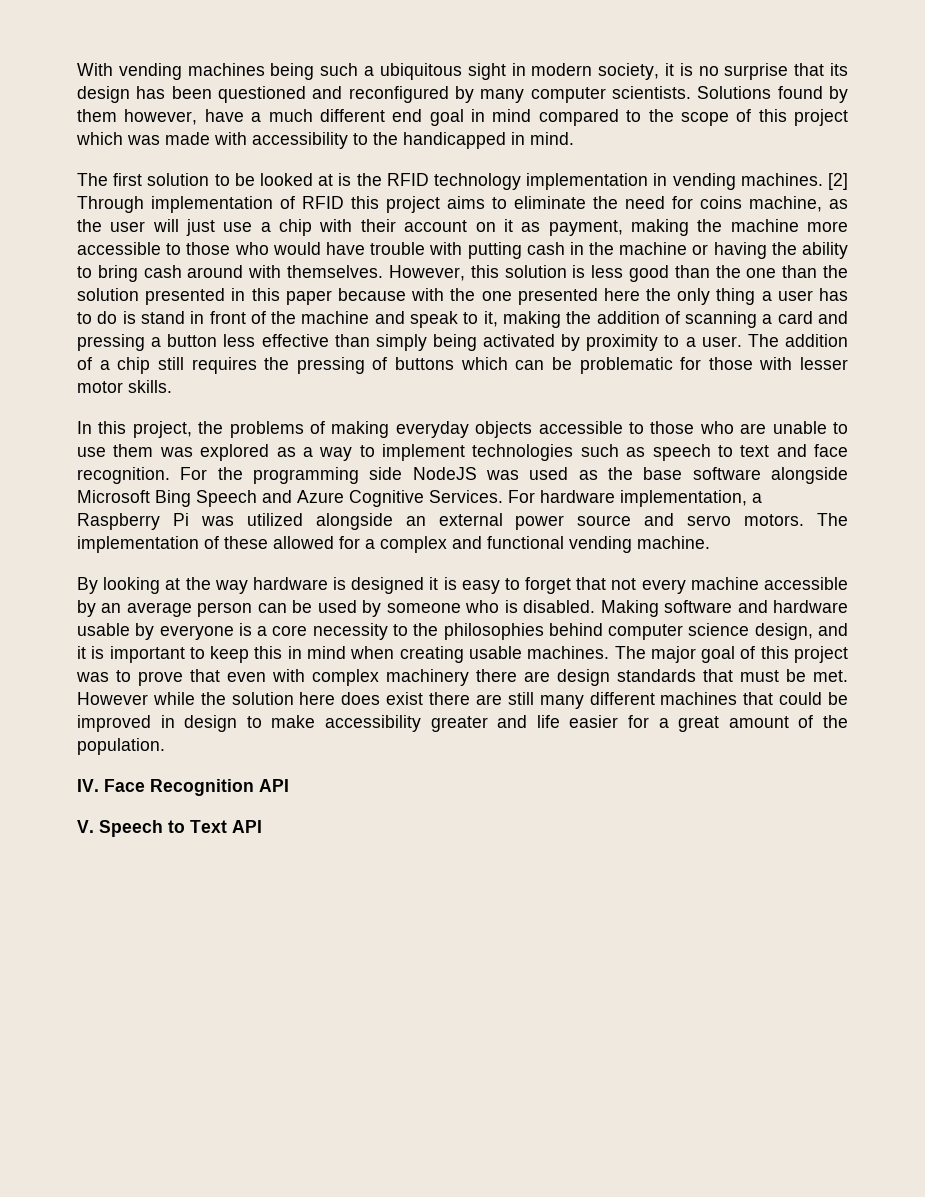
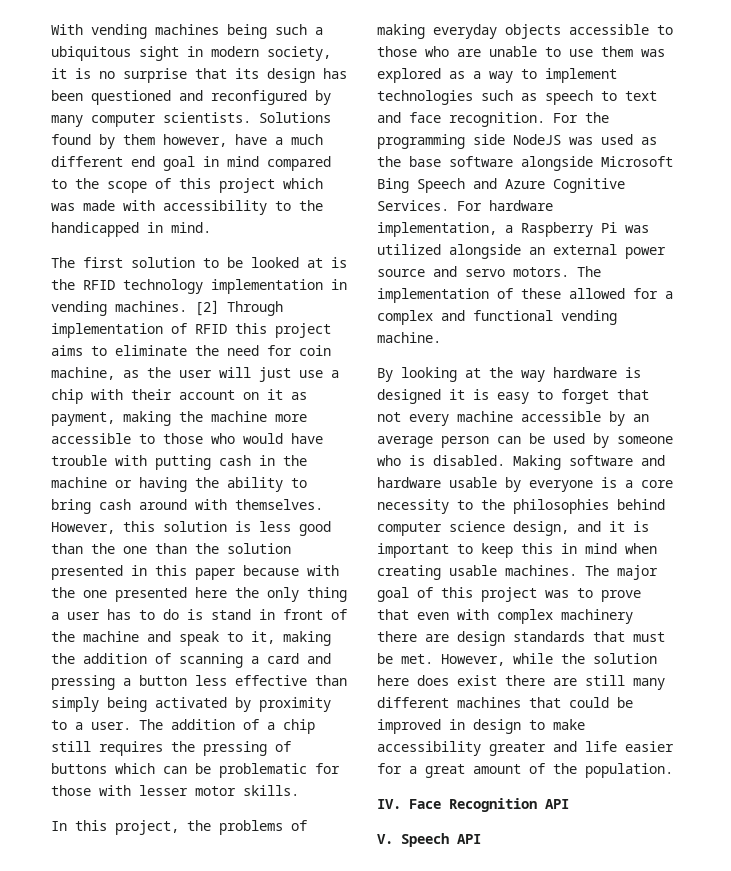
- [2] Through implementation of RFID this project aims to eliminate the need for coins machine, as the user will just use a chip with their account on it as payment, making the machine more accessible to those who would have trouble with putting cash in the machine or having the ability to bring cash around with themselves.
+ [2] Through implementation of RFID this project aims to eliminate the need for coin machine, as the user will just use a chip with their account on it as payment, making the machine more accessible to those who would have trouble with putting cash in the machine or having the ability to bring cash around with themselves.
- However while the solution here does exist there are still many different machines that could be improved in design to make accessibility greater and life easier for a great amount of the population.
+ However, while the solution here does exist there are still many different machines that could be improved in design to make accessibility greater and life easier for a great amount of the population.
- V. Speech to Text API
+ V. Speech API

